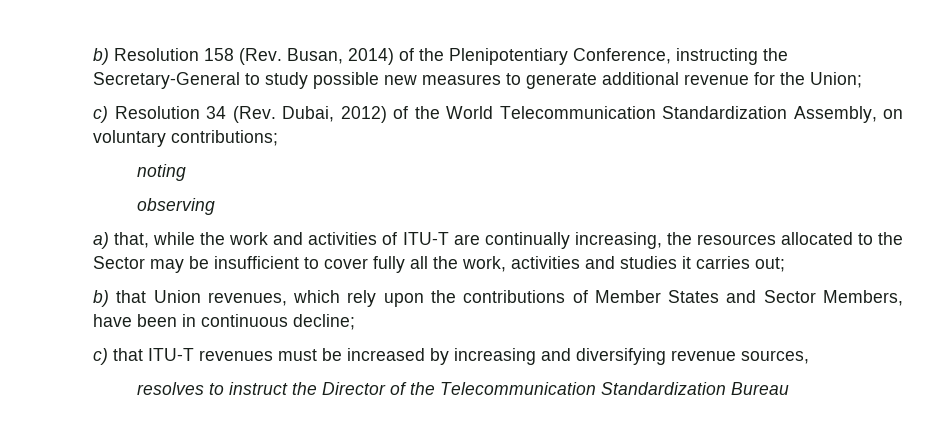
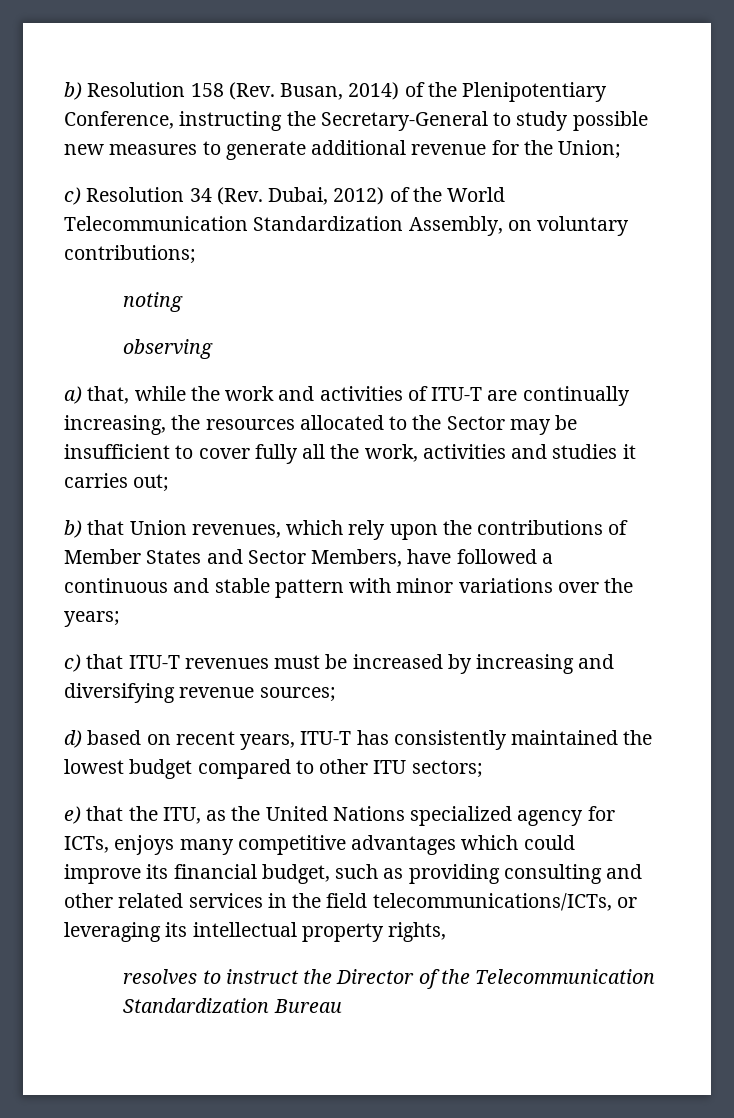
- b) that Union revenues, which rely upon the contributions of Member States and Sector Members, have been in continuous decline;
+ b) that Union revenues, which rely upon the contributions of Member States and Sector Members, have followed a continuous and stable pattern with minor variations over the years;
- c) that ITU-T revenues must be increased by increasing and diversifying revenue sources,
+ c) that ITU-T revenues must be increased by increasing and diversifying revenue sources;
+ d) based on recent years, ITU-T has consistently maintained the lowest budget compared to other ITU sectors;
+ e) that the ITU, as the United Nations specialized agency for ICTs, enjoys many competitive advantages which could improve its financial budget, such as providing consulting and other related services in the field telecommunications/ICTs, or leveraging its intellectual property rights,

